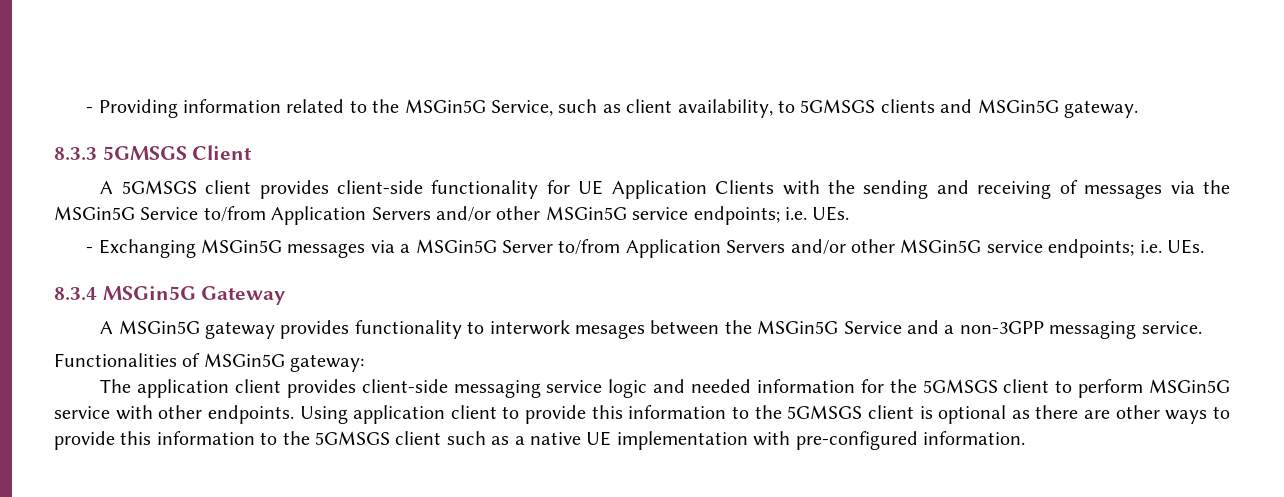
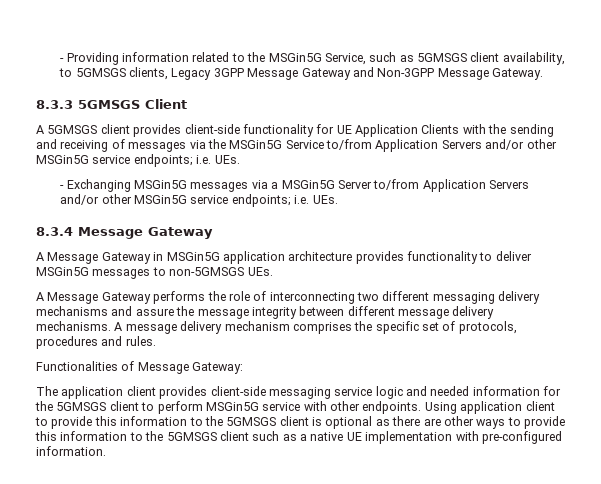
- - Providing information related to the MSGin5G Service, such as client availability, to 5GMSGS clients and MSGin5G gateway.
+ - Providing information related to the MSGin5G Service, such as 5GMSGS client availability, to 5GMSGS clients, Legacy 3GPP Message Gateway and Non-3GPP Message Gateway.
- 8.3.4 MSGin5G Gateway
+ 8.3.4 Message Gateway
- A MSGin5G gateway provides functionality to interwork mesages between the MSGin5G Service and a non-3GPP messaging service.
+ A Message Gateway in MSGin5G application architecture provides functionality to deliver MSGin5G messages to non-5GMSGS UEs.
+ A Message Gateway performs the role of interconnecting two different messaging delivery mechanisms and assure the message integrity between different message delivery mechanisms. A message delivery mechanism comprises the specific set of protocols, procedures and rules.
- Functionalities of MSGin5G gateway:
+ Functionalities of Message Gateway:

